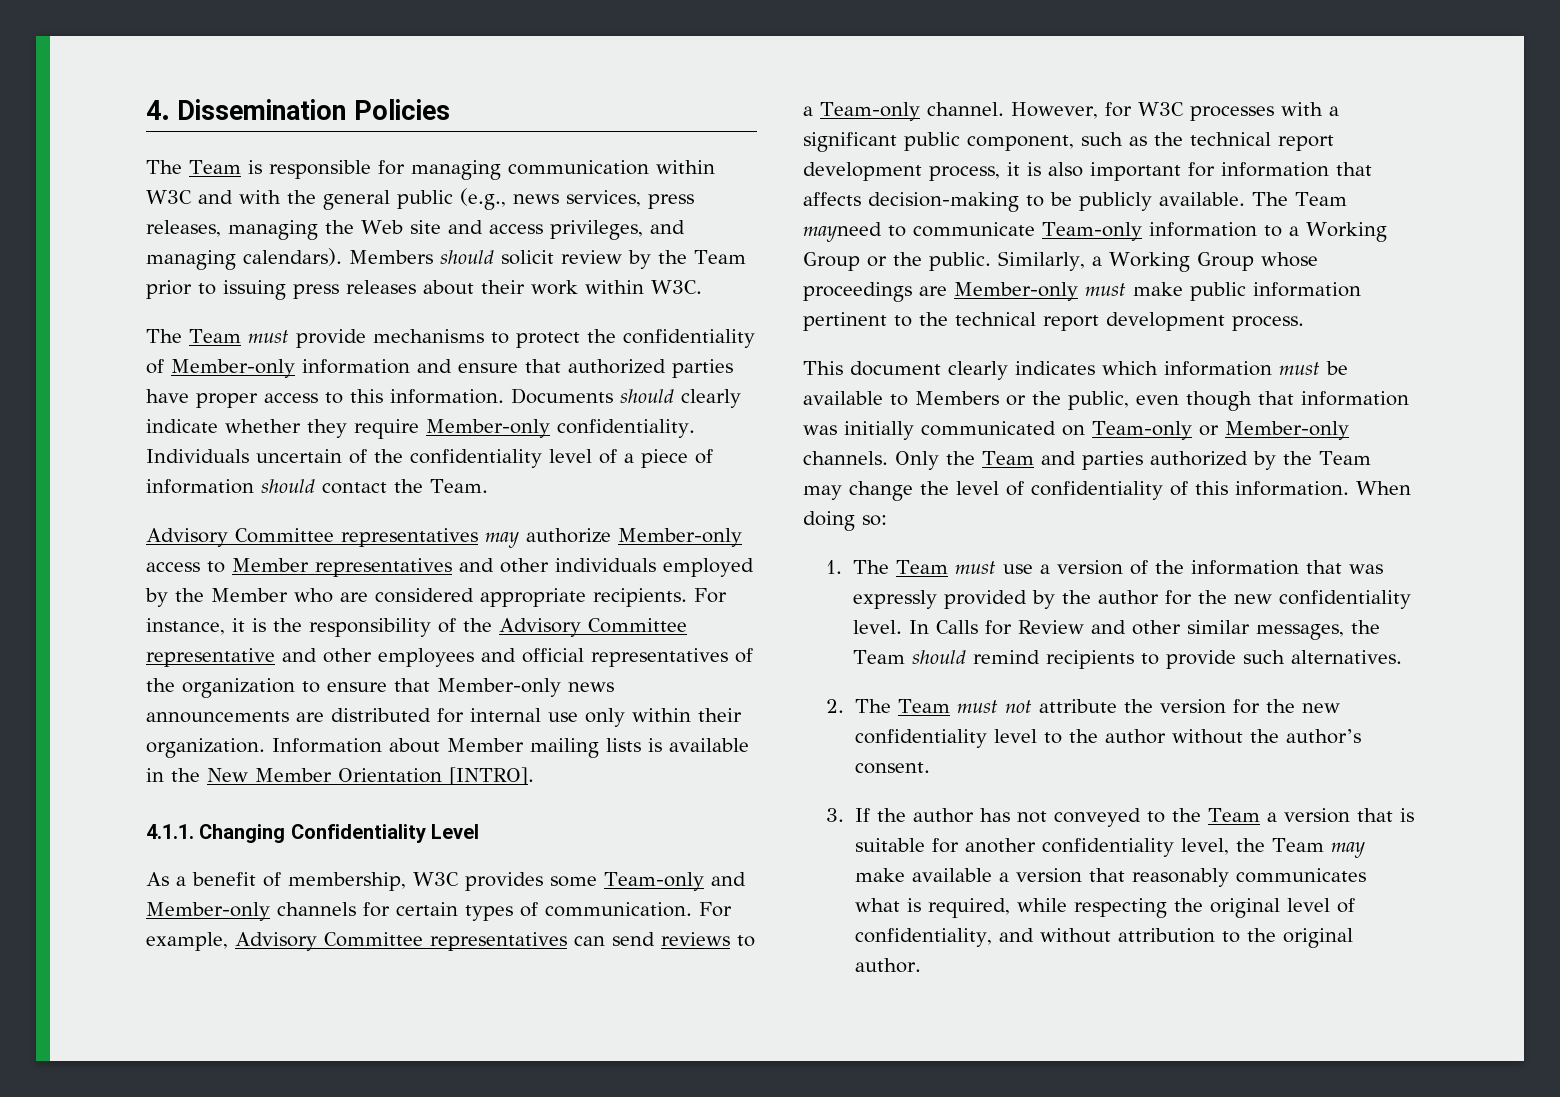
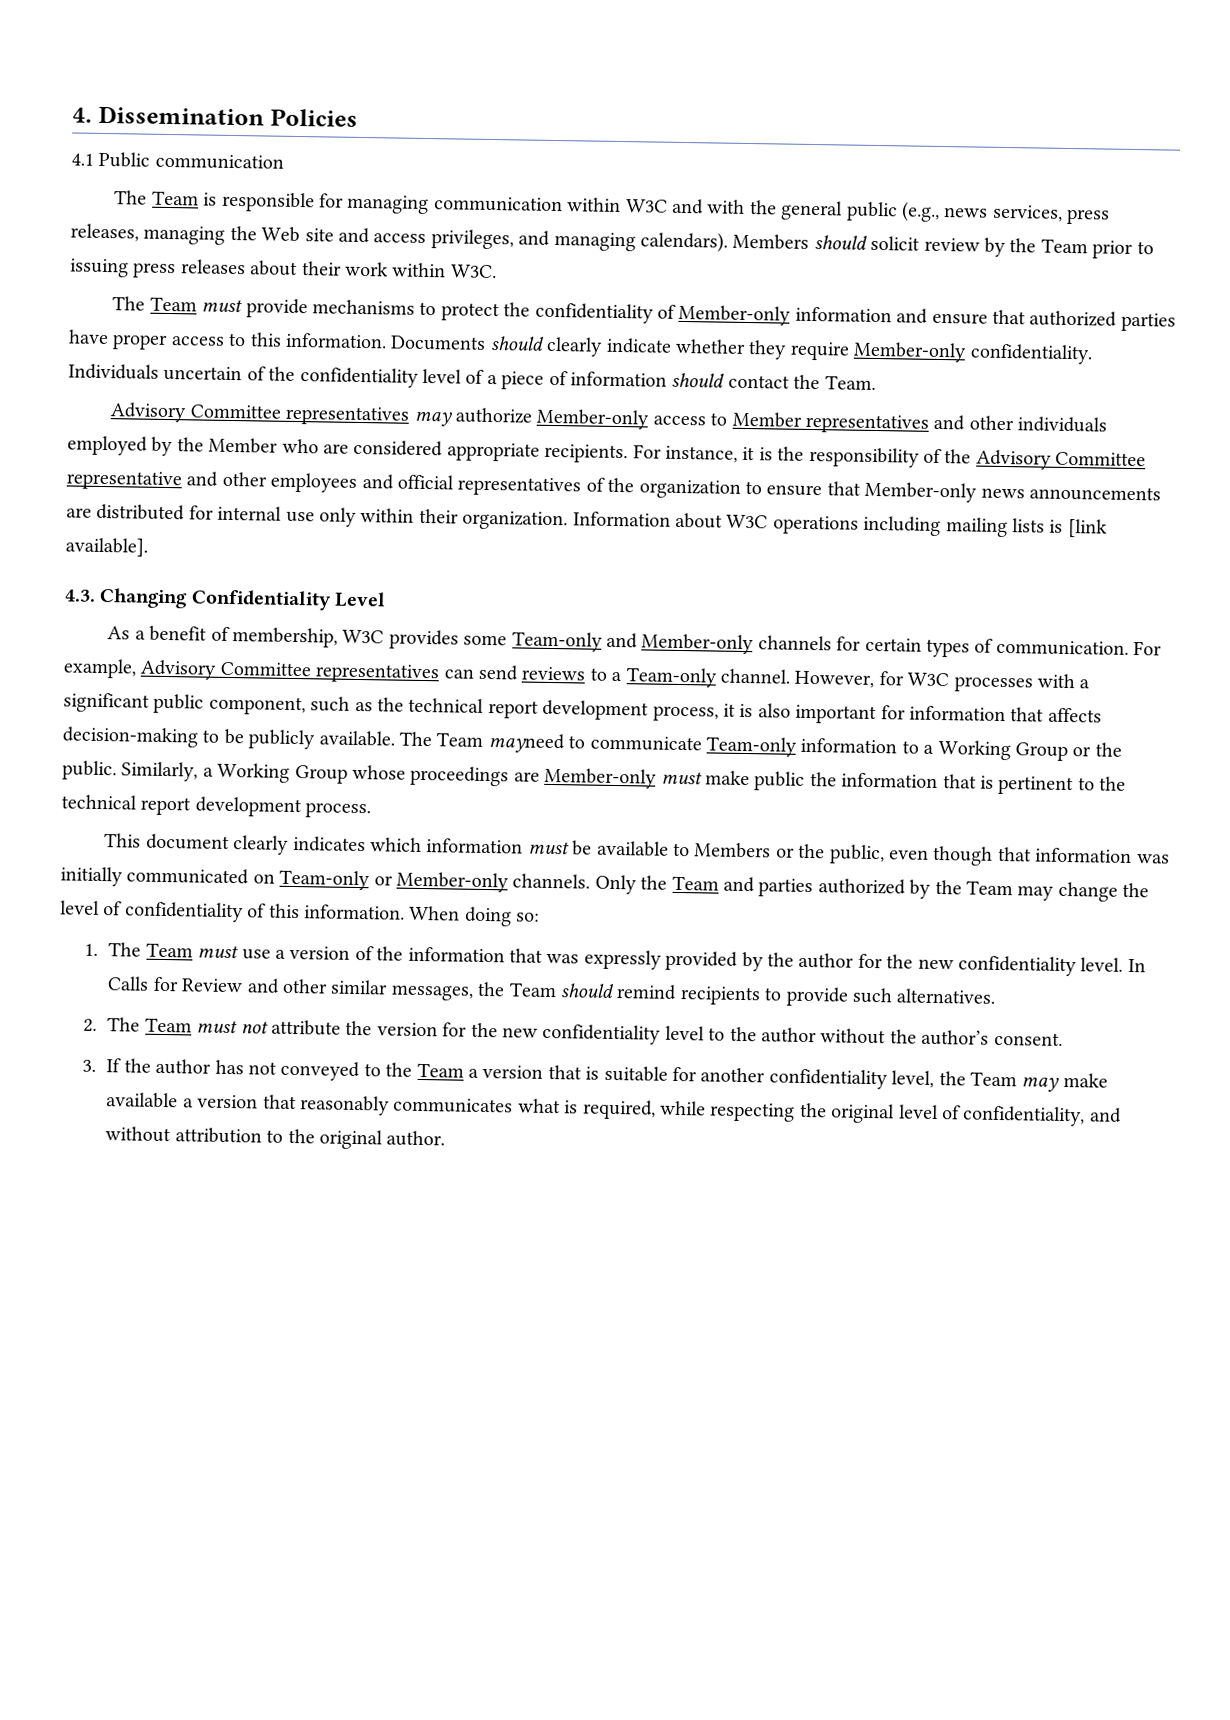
+ 4.1 Public communication
- Information about Member mailing lists is available in the New Member Orientation [INTRO].
- 4.1.1. Changing Confidentiality Level
+ Information about W3C operations including mailing lists is [link available].
+ 4.3. Changing Confidentiality Level
- Similarly, a Working Group whose proceedings are Member-only must make public information pertinent to the technical report development process.
+ Similarly, a Working Group whose proceedings are Member-only must make public the information that is pertinent to the technical report development process.

